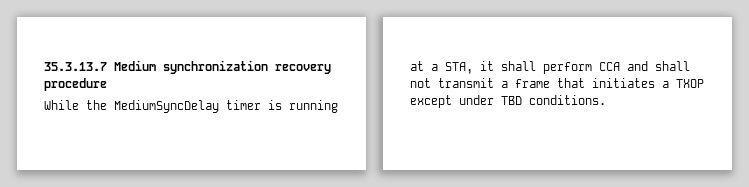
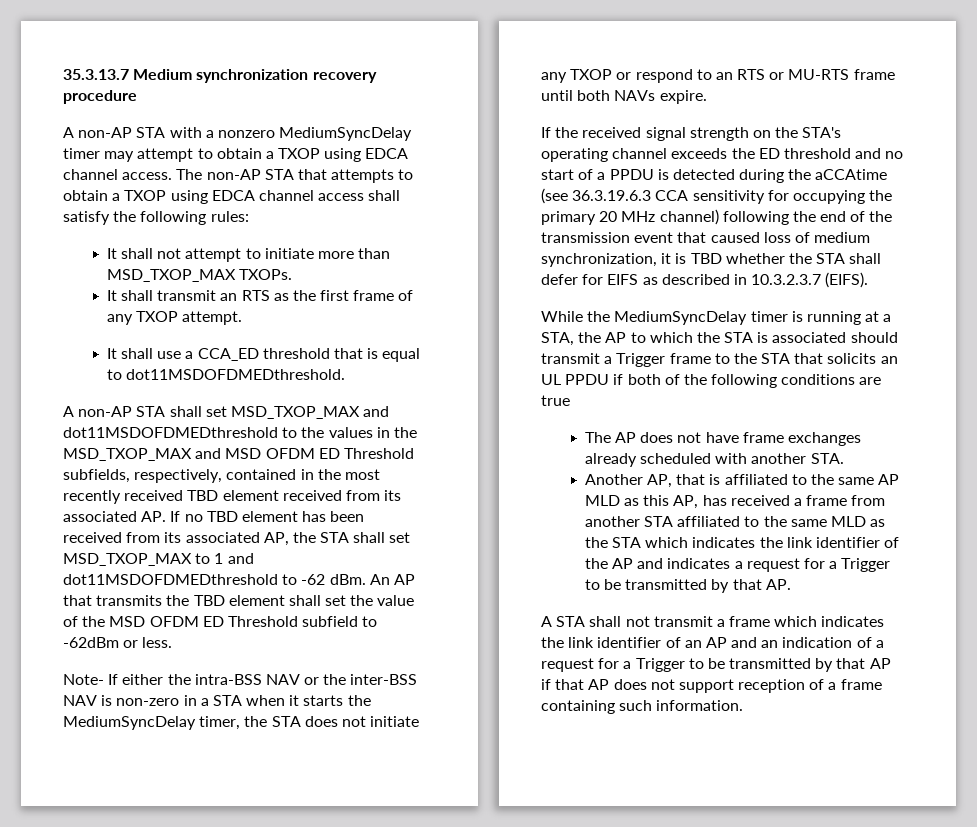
+ A non-AP STA with a nonzero MediumSyncDelay timer may attempt to obtain a TXOP using EDCA channel access. The non-AP STA that attempts to obtain a TXOP using EDCA channel access shall satisfy the following rules:
+ It shall not attempt to initiate more than MSD_TXOP_MAX TXOPs.
+ It shall transmit an RTS as the first frame of any TXOP attempt.
+ It shall use a CCA_ED threshold that is equal to dot11MSDOFDMEDthreshold.
+ A non-AP STA shall set MSD_TXOP_MAX and dot11MSDOFDMEDthreshold to the values in the MSD_TXOP_MAX and MSD OFDM ED Threshold subfields, respectively, contained in the most recently received TBD element received from its associated AP. If no TBD element has been received from its associated AP, the STA shall set MSD_TXOP_MAX to 1 and dot11MSDOFDMEDthreshold to -62 dBm. An AP that transmits the TBD element shall set the value of the MSD OFDM ED Threshold subfield to -62dBm or less.
+ Note- If either the intra-BSS NAV or the inter-BSS NAV is non-zero in a STA when it starts the MediumSyncDelay timer, the STA does not initiate any TXOP or respond to an RTS or MU-RTS frame until both NAVs expire.
+ If the received signal strength on the STA's operating channel exceeds the ED threshold and no start of a PPDU is detected during the aCCAtime (see 36.3.19.6.3 CCA sensitivity for occupying the primary 20 MHz channel) following the end of the transmission event that caused loss of medium synchronization, it is TBD whether the STA shall defer for EIFS as described in 10.3.2.3.7 (EIFS).
- While the MediumSyncDelay timer is running at a STA, it shall perform CCA and shall not transmit a frame that initiates a TXOP except under TBD conditions.
+ While the MediumSyncDelay timer is running at a STA, the AP to which the STA is associated should transmit a Trigger frame to the STA that solicits an UL PPDU if both of the following conditions are true
+ The AP does not have frame exchanges already scheduled with another STA.
+ Another AP, that is affiliated to the same AP MLD as this AP, has received a frame from another STA affiliated to the same MLD as the STA which indicates the link identifier of the AP and indicates a request for a Trigger to be transmitted by that AP.
+ A STA shall not transmit a frame which indicates the link identifier of an AP and an indication of a request for a Trigger to be transmitted by that AP if that AP does not support reception of a frame containing such information.

